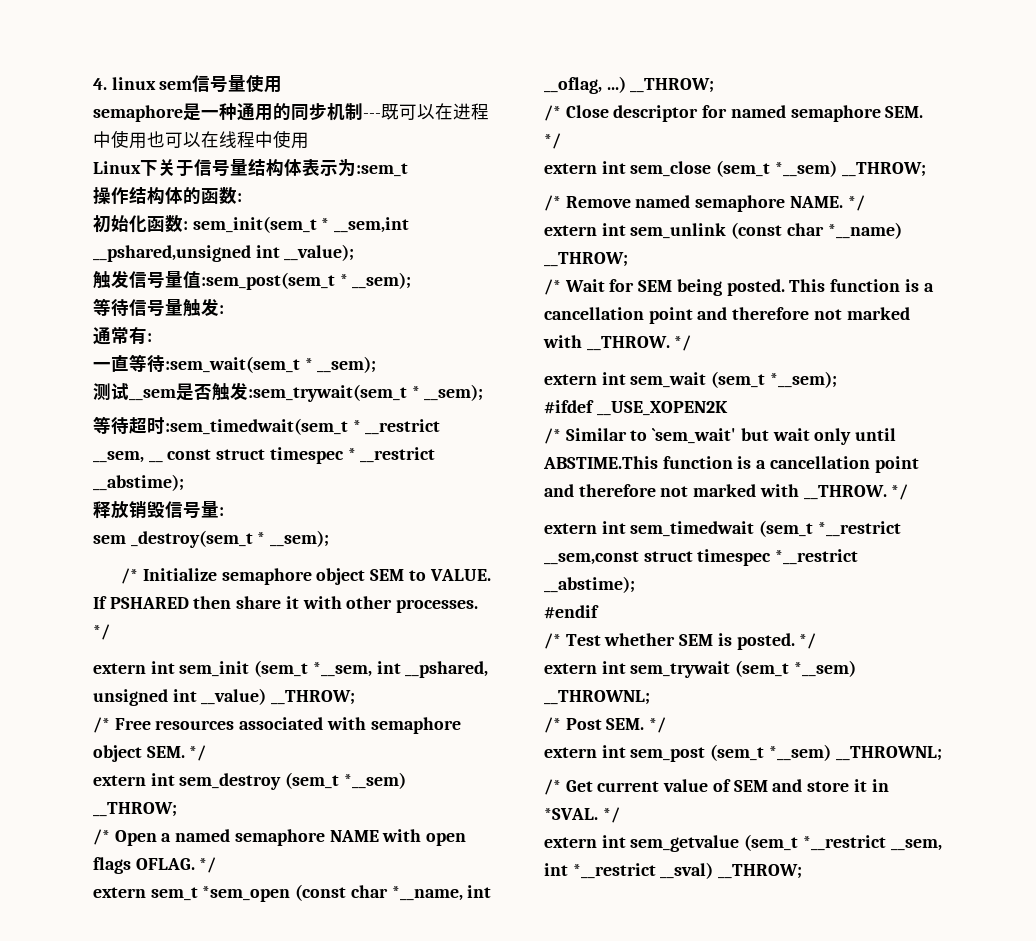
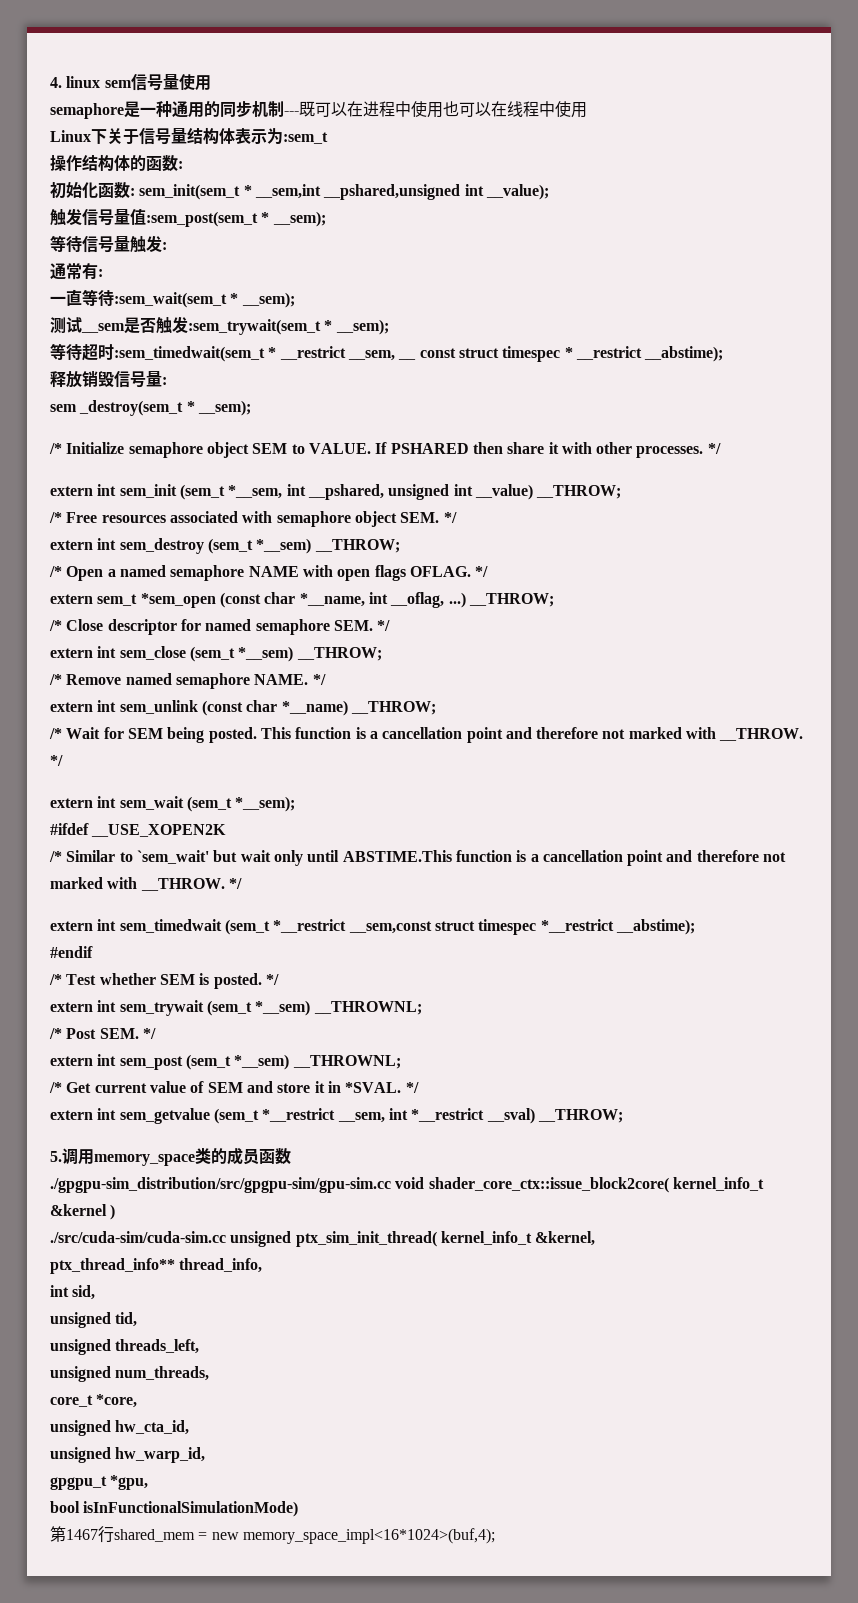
+ 5.调用memory_space类的成员函数
+ ./gpgpu-sim_distribution/src/gpgpu-sim/gpu-sim.cc void shader_core_ctx::issue_block2core( kernel_info_t &kernel )
+ ./src/cuda-sim/cuda-sim.cc unsigned ptx_sim_init_thread( kernel_info_t &kernel,
+ ptx_thread_info** thread_info,
+ int sid,
+ unsigned tid,
+ unsigned threads_left,
+ unsigned num_threads,
+ core_t *core,
+ unsigned hw_cta_id,
+ unsigned hw_warp_id,
+ gpgpu_t *gpu,
+ bool isInFunctionalSimulationMode)
+ 第1467行shared_mem = new memory_space_impl<16*1024>(buf,4);

